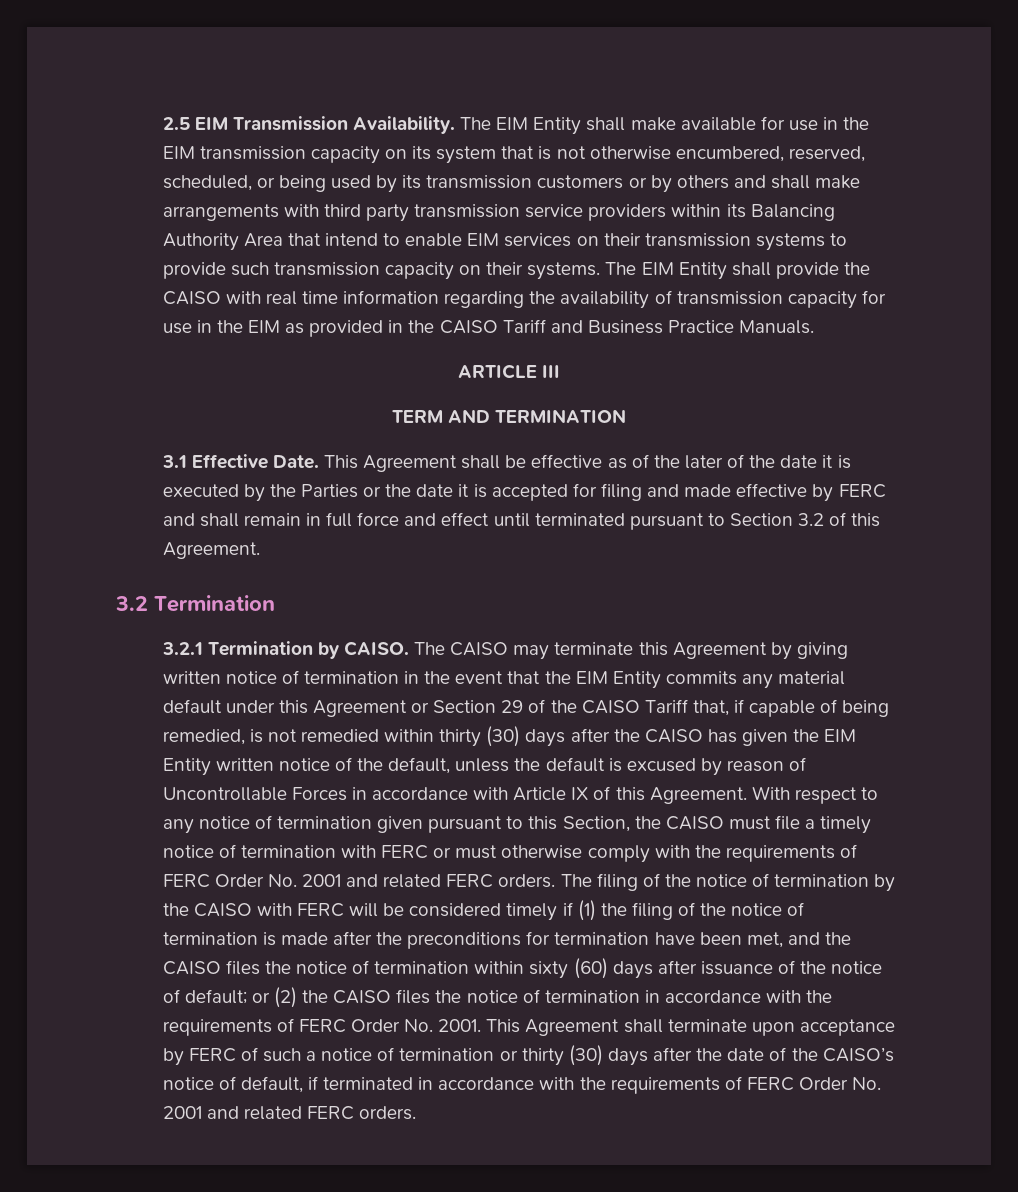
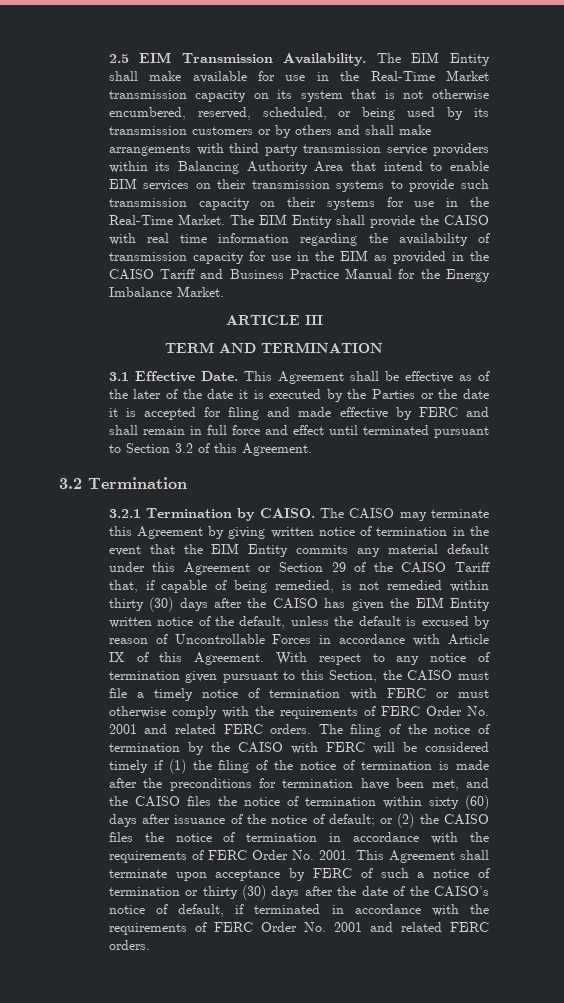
- The EIM Entity shall make available for use in the EIM transmission capacity on its system that is not otherwise encumbered, reserved, scheduled, or being used by its transmission customers or by others and shall make arrangements with third party transmission service providers within its Balancing Authority Area that intend to enable EIM services on their transmission systems to provide such transmission capacity on their systems.
+ The EIM Entity shall make available for use in the Real-Time Market transmission capacity on its system that is not otherwise encumbered, reserved, scheduled, or being used by its transmission customers or by others and shall make arrangements with third party transmission service providers within its Balancing Authority Area that intend to enable EIM services on their transmission systems to provide such transmission capacity on their systems for use in the Real-Time Market.
- The EIM Entity shall provide the CAISO with real time information regarding the availability of transmission capacity for use in the EIM as provided in the CAISO Tariff and Business Practice Manuals.
+ The EIM Entity shall provide the CAISO with real time information regarding the availability of transmission capacity for use in the EIM as provided in the CAISO Tariff and Business Practice Manual for the Energy Imbalance Market.

